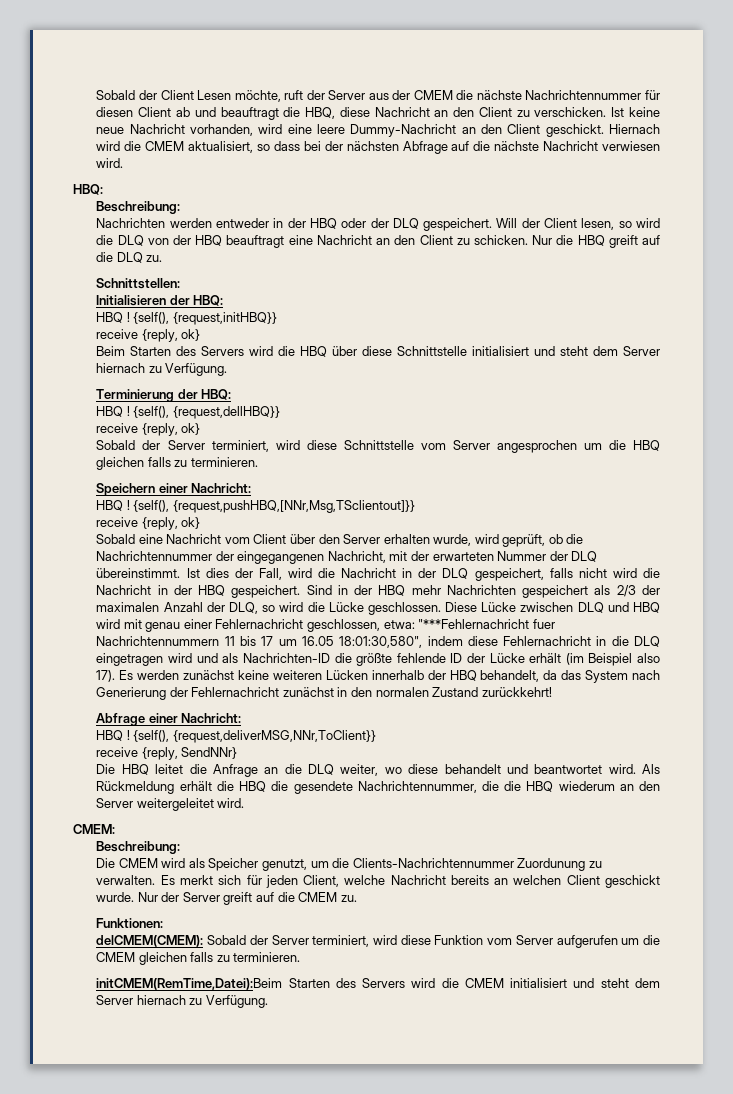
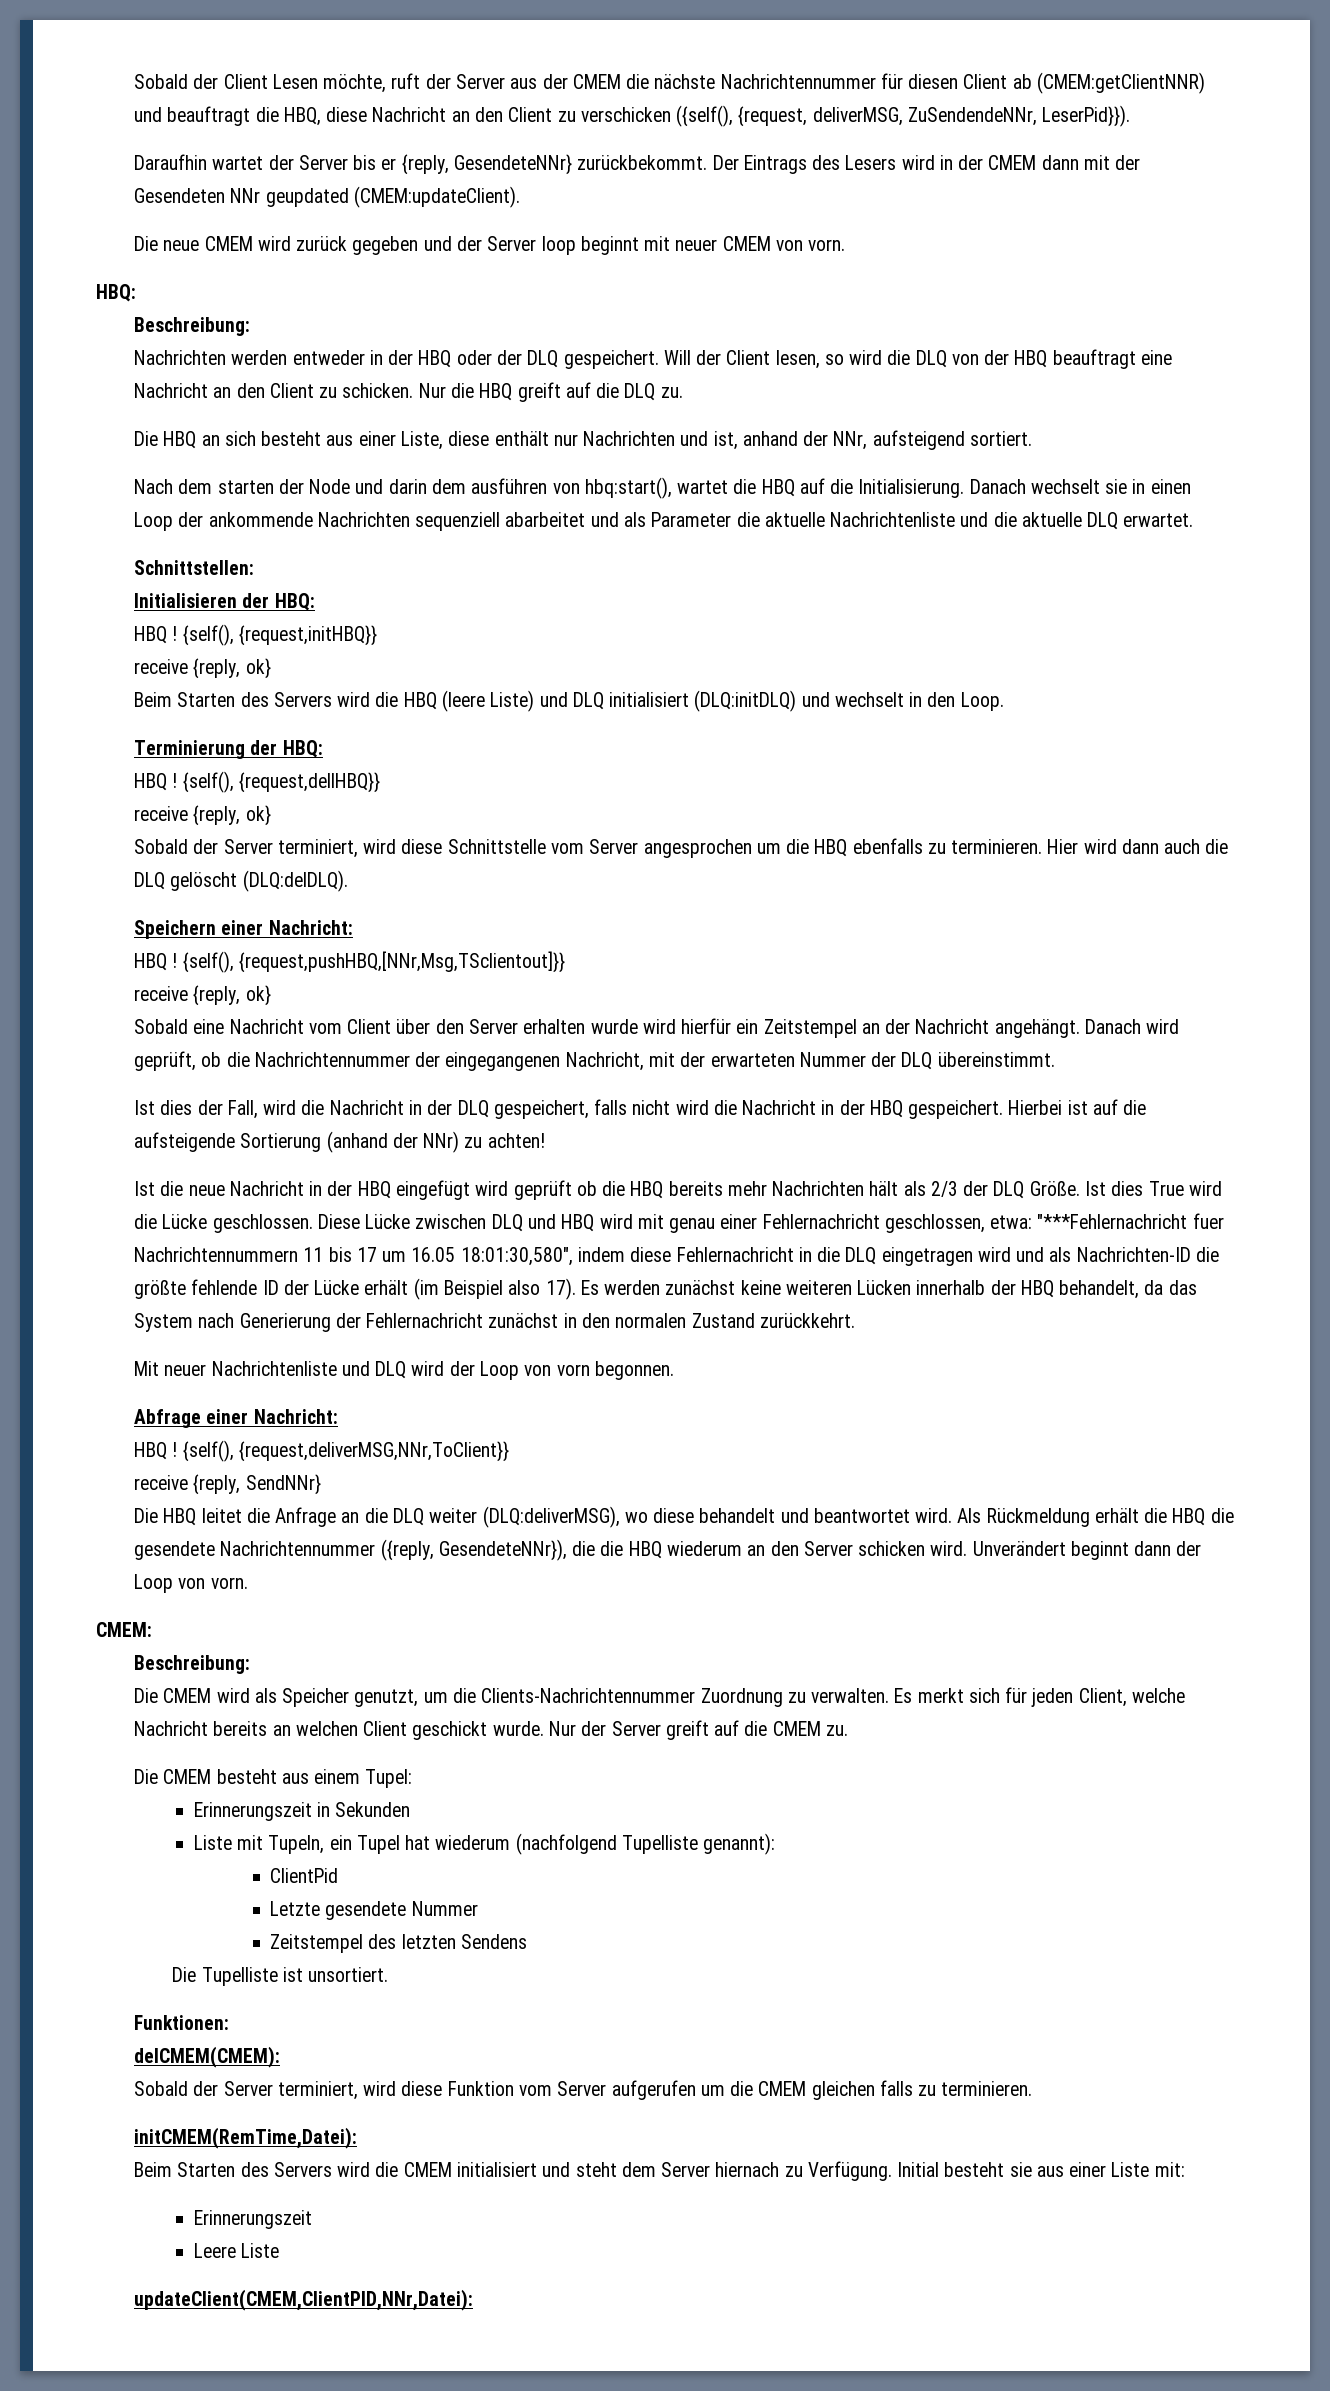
- Sobald der Client Lesen möchte, ruft der Server aus der CMEM die nächste Nachrichtennummer für diesen Client ab und beauftragt die HBQ, diese Nachricht an den Client zu verschicken. Ist keine neue Nachricht vorhanden, wird eine leere Dummy-Nachricht an den Client geschickt. Hiernach wird die CMEM aktualisiert, so dass bei der nächsten Abfrage auf die nächste Nachricht verwiesen wird.
+ Sobald der Client Lesen möchte, ruft der Server aus der CMEM die nächste Nachrichtennummer für diesen Client ab (CMEM:getClientNNR) und beauftragt die HBQ, diese Nachricht an den Client zu verschicken ({self(), {request, deliverMSG, ZuSendendeNNr, LeserPid}}).
+ Daraufhin wartet der Server bis er {reply, GesendeteNNr} zurückbekommt. Der Eintrags des Lesers wird in der CMEM dann mit der Gesendeten NNr geupdated (CMEM:updateClient).
+ Die neue CMEM wird zurück gegeben und der Server loop beginnt mit neuer CMEM von vorn.
+ Die HBQ an sich besteht aus einer Liste, diese enthält nur Nachrichten und ist, anhand der NNr, aufsteigend sortiert.
+ Nach dem starten der Node und darin dem ausführen von hbq:start(), wartet die HBQ auf die Initialisierung. Danach wechselt sie in einen Loop der ankommende Nachrichten sequenziell abarbeitet und als Parameter die aktuelle Nachrichtenliste und die aktuelle DLQ erwartet.
- Beim Starten des Servers wird die HBQ über diese Schnittstelle initialisiert und steht dem Server hiernach zu Verfügung.
+ Beim Starten des Servers wird die HBQ (leere Liste) und DLQ initialisiert (DLQ:initDLQ) und wechselt in den Loop.
- Sobald der Server terminiert, wird diese Schnittstelle vom Server angesprochen um die HBQ gleichen falls zu terminieren.
+ Sobald der Server terminiert, wird diese Schnittstelle vom Server angesprochen um die HBQ ebenfalls zu terminieren. Hier wird dann auch die DLQ gelöscht (DLQ:delDLQ).
- Sobald eine Nachricht vom Client über den Server erhalten wurde, wird geprüft, ob die Nachrichtennummer der eingegangenen Nachricht, mit der erwarteten Nummer der DLQ übereinstimmt. Ist dies der Fall, wird die Nachricht in der DLQ gespeichert, falls nicht wird die Nachricht in der HBQ gespeichert.
+ Sobald eine Nachricht vom Client über den Server erhalten wurde wird hierfür ein Zeitstempel an der Nachricht angehängt. Danach wird geprüft, ob die Nachrichtennummer der eingegangenen Nachricht, mit der erwarteten Nummer der DLQ übereinstimmt.
+ Ist dies der Fall, wird die Nachricht in der DLQ gespeichert, falls nicht wird die Nachricht in der HBQ gespeichert.
- Sind in der HBQ mehr Nachrichten gespeichert als 2/3 der maximalen Anzahl der DLQ, so wird die Lücke geschlossen.
+ Hierbei ist auf die aufsteigende Sortierung (anhand der NNr) zu achten!
+ Ist die neue Nachricht in der HBQ eingefügt wird geprüft ob die HBQ bereits mehr Nachrichten hält als 2/3 der DLQ Größe. Ist dies True wird die Lücke geschlossen.
- Es werden zunächst keine weiteren Lücken innerhalb der HBQ behandelt, da das System nach Generierung der Fehlernachricht zunächst in den normalen Zustand zurückkehrt!
+ Es werden zunächst keine weiteren Lücken innerhalb der HBQ behandelt, da das System nach Generierung der Fehlernachricht zunächst in den normalen Zustand zurückkehrt.
+ Mit neuer Nachrichtenliste und DLQ wird der Loop von vorn begonnen.
- Die HBQ leitet die Anfrage an die DLQ weiter, wo diese behandelt und beantwortet wird.
+ Die HBQ leitet die Anfrage an die DLQ weiter (DLQ:deliverMSG), wo diese behandelt und beantwortet wird.
- Als Rückmeldung erhält die HBQ die gesendete Nachrichtennummer, die die HBQ wiederum an den Server weitergeleitet wird.
+ Als Rückmeldung erhält die HBQ die gesendete Nachrichtennummer ({reply, GesendeteNNr}), die die HBQ wiederum an den Server schicken wird. Unverändert beginnt dann der Loop von vorn.
- Die CMEM wird als Speicher genutzt, um die Clients-Nachrichtennummer Zuordunung zu verwalten.
+ Die CMEM wird als Speicher genutzt, um die Clients-Nachrichtennummer Zuordnung zu verwalten.
+ Die CMEM besteht aus einem Tupel:
+ Erinnerungszeit in Sekunden
+ Liste mit Tupeln, ein Tupel hat wiederum (nachfolgend Tupelliste genannt):
+ ClientPid
+ Letzte gesendete Nummer
+ Zeitstempel des letzten Sendens
+ Die Tupelliste ist unsortiert.
- delCMEM(CMEM): Sobald der Server terminiert, wird diese Funktion vom Server aufgerufen um die CMEM gleichen falls zu terminieren.
+ delCMEM(CMEM):
+ Sobald der Server terminiert, wird diese Funktion vom Server aufgerufen um die CMEM gleichen falls zu terminieren.
- initCMEM(RemTime,Datei):Beim Starten des Servers wird die CMEM initialisiert und steht dem Server hiernach zu Verfügung.
+ initCMEM(RemTime,Datei):
+ Beim Starten des Servers wird die CMEM initialisiert und steht dem Server hiernach zu Verfügung.
+ Initial besteht sie aus einer Liste mit:
+ Erinnerungszeit
+ Leere Liste
+ updateClient(CMEM,ClientPID,NNr,Datei):

